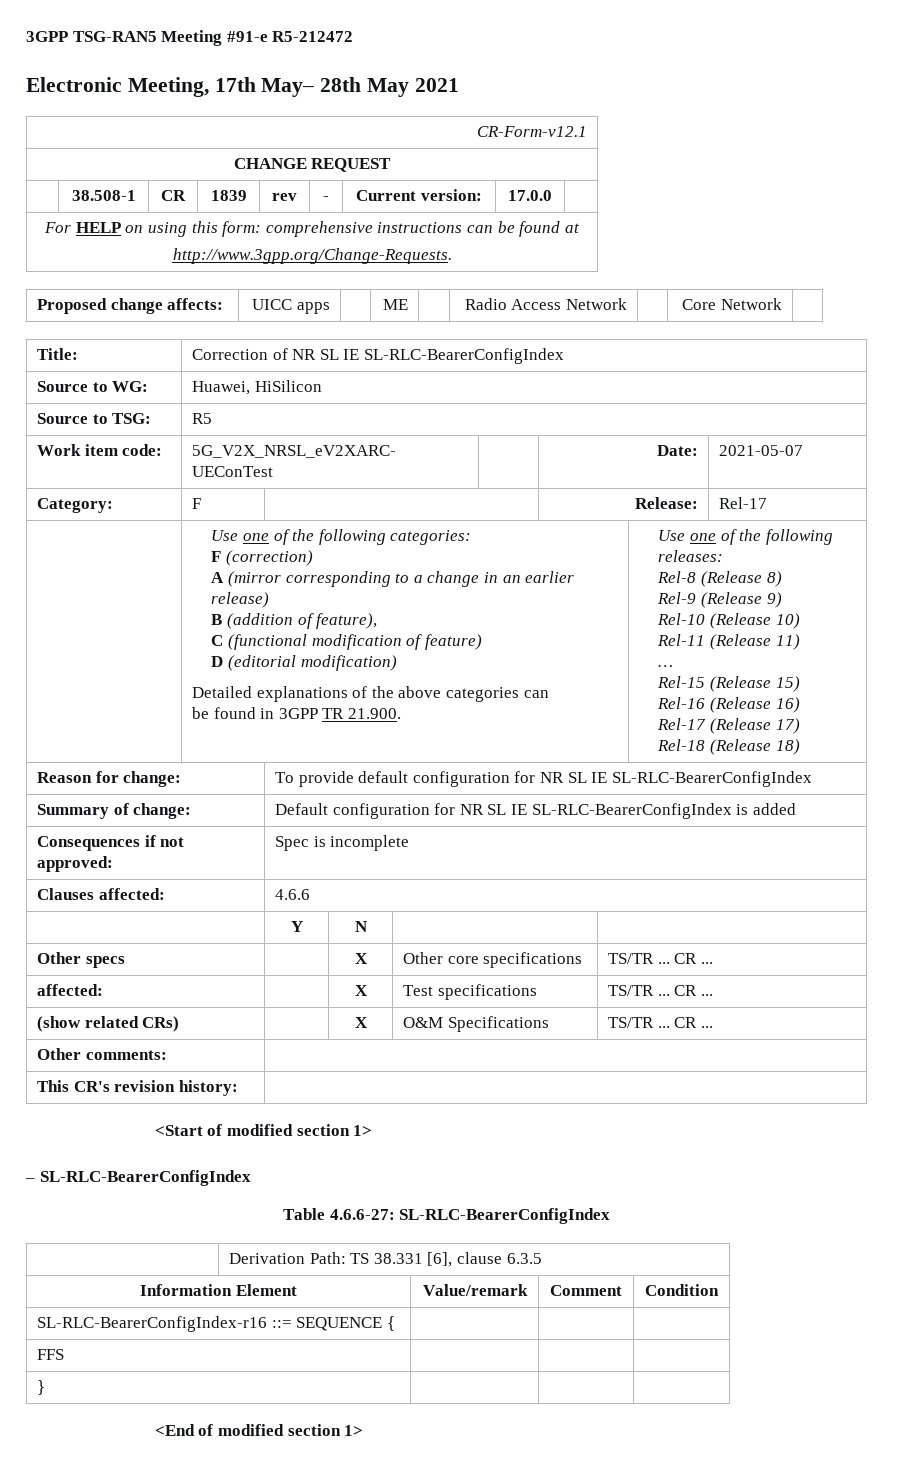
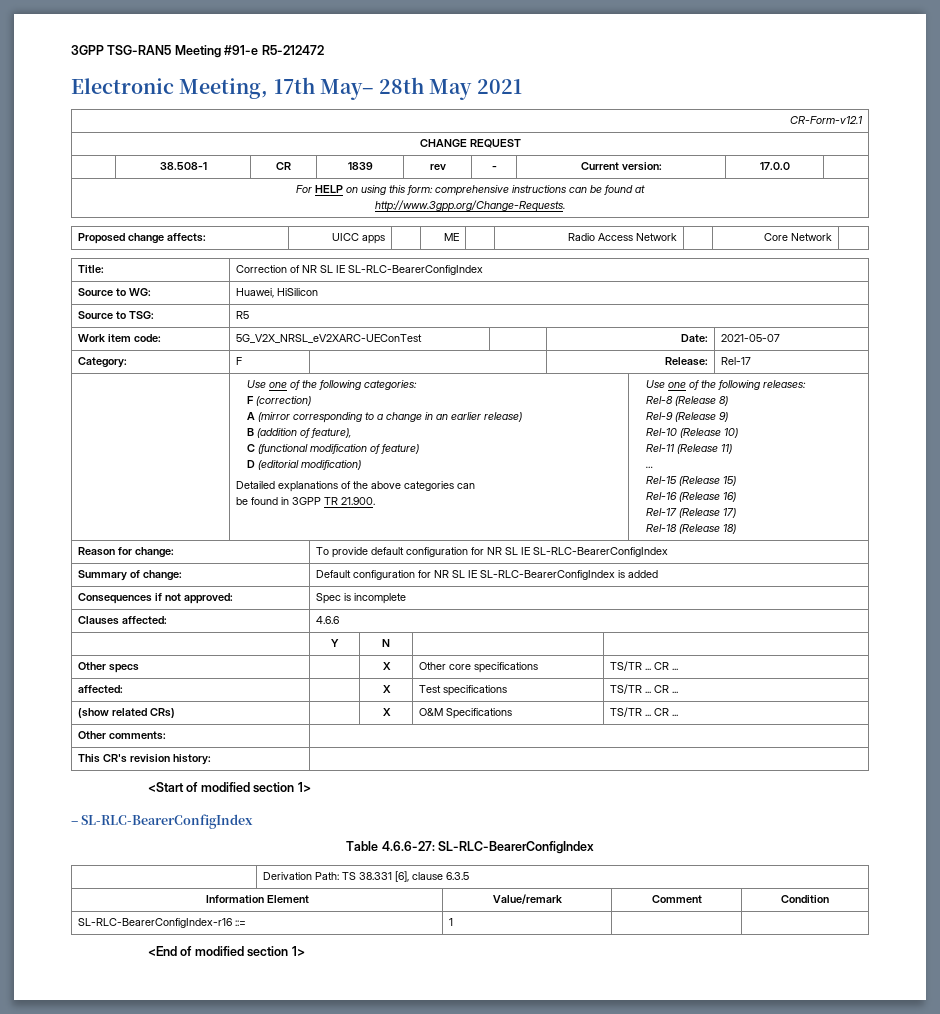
- SL-RLC-BearerConfigIndex-r16 ::= SEQUENCE { | | |
- FFS | | |
- } | | |
+ SL-RLC-BearerConfigIndex-r16 ::= | 1 | |

